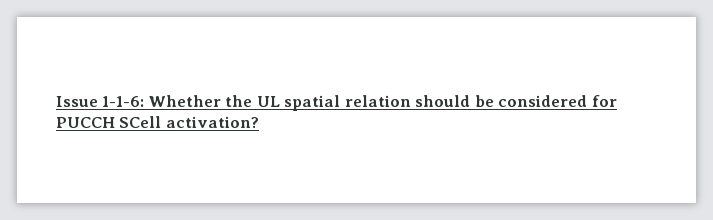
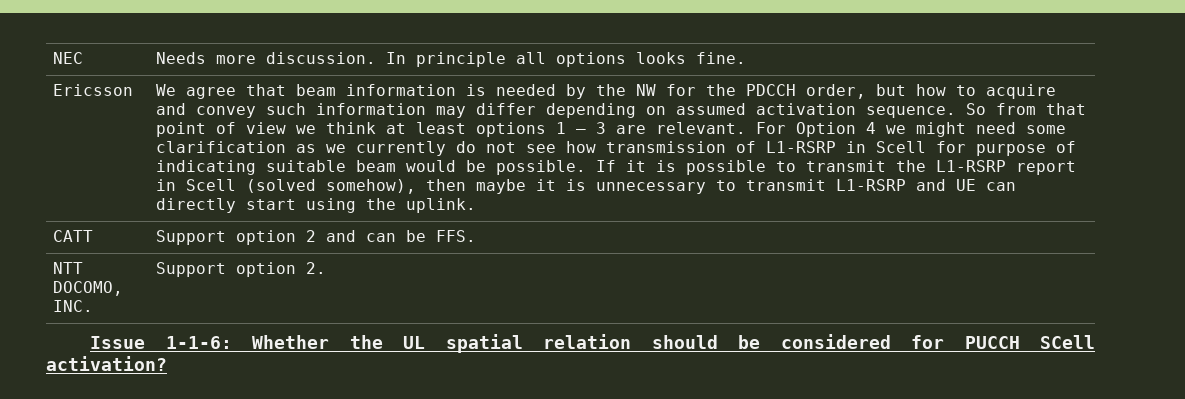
+ NEC | Needs more discussion. In principle all options looks fine.
+ Ericsson | We agree that beam information is needed by the NW for the PDCCH order, but how to acquire and convey such information may differ depending on assumed activation sequence. So from that point of view we think at least options 1 – 3 are relevant. For Option 4 we might need some clarification as we currently do not see how transmission of L1-RSRP in Scell for purpose of indicating suitable beam would be possible. If it is possible to transmit the L1-RSRP report in Scell (solved somehow), then maybe it is unnecessary to transmit L1-RSRP and UE can directly start using the uplink.
+ CATT | Support option 2 and can be FFS.
+ NTT DOCOMO, INC. | Support option 2.

